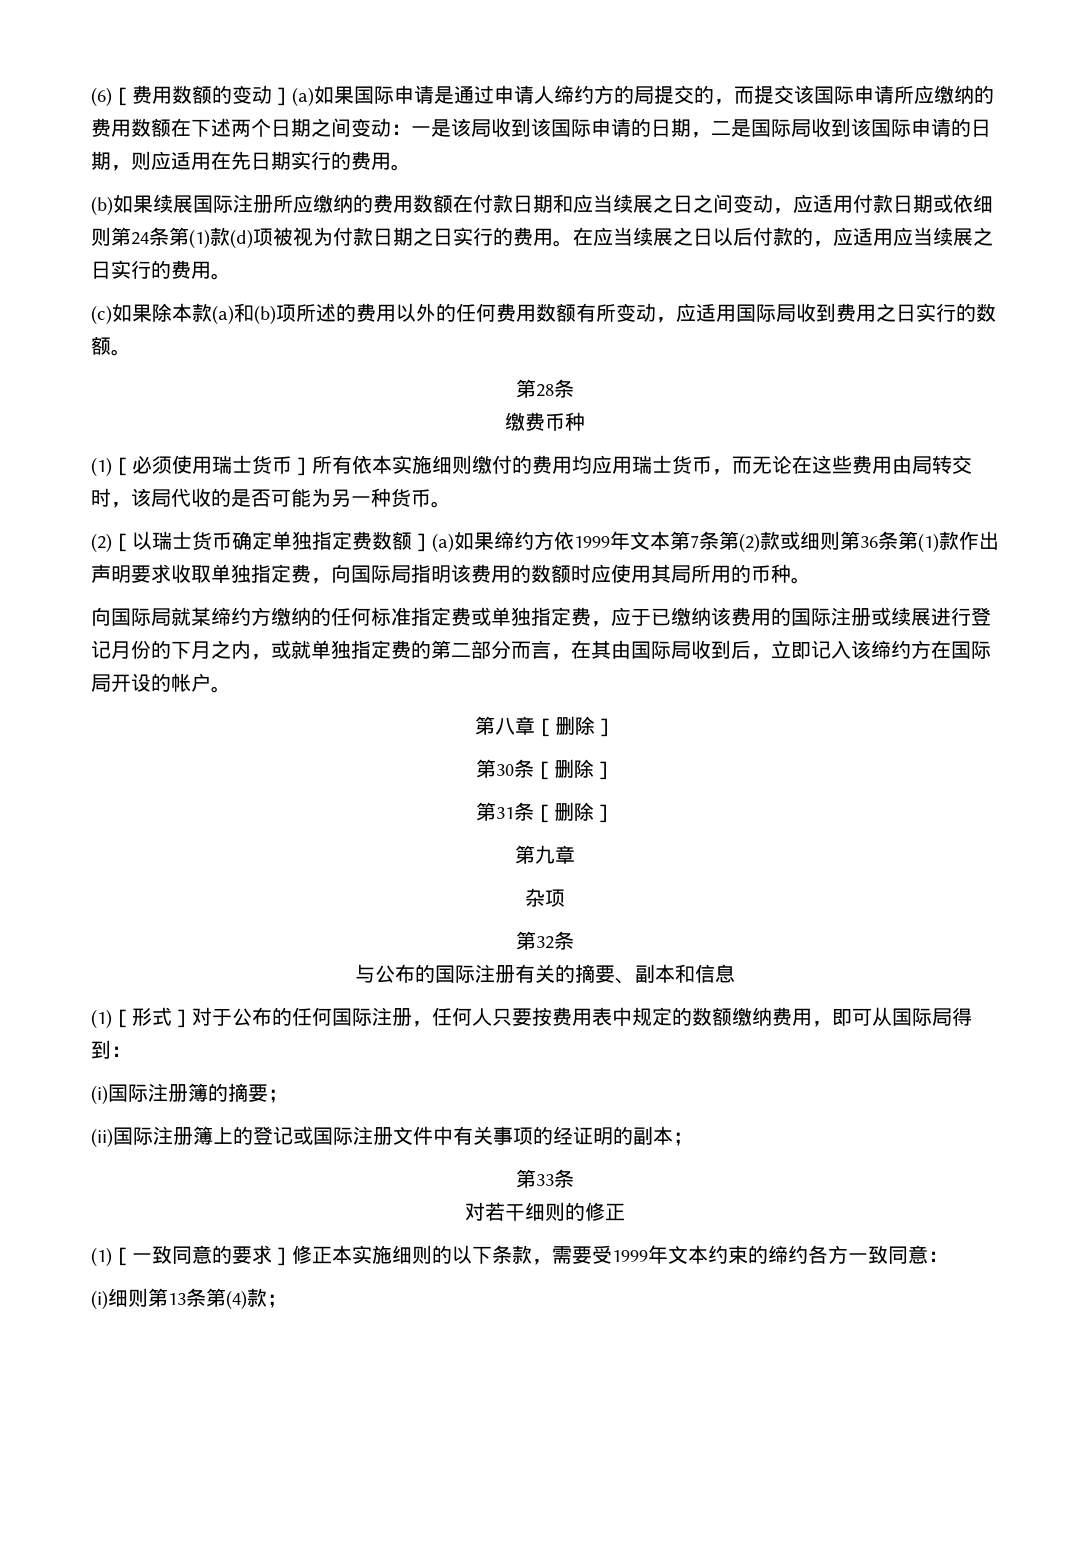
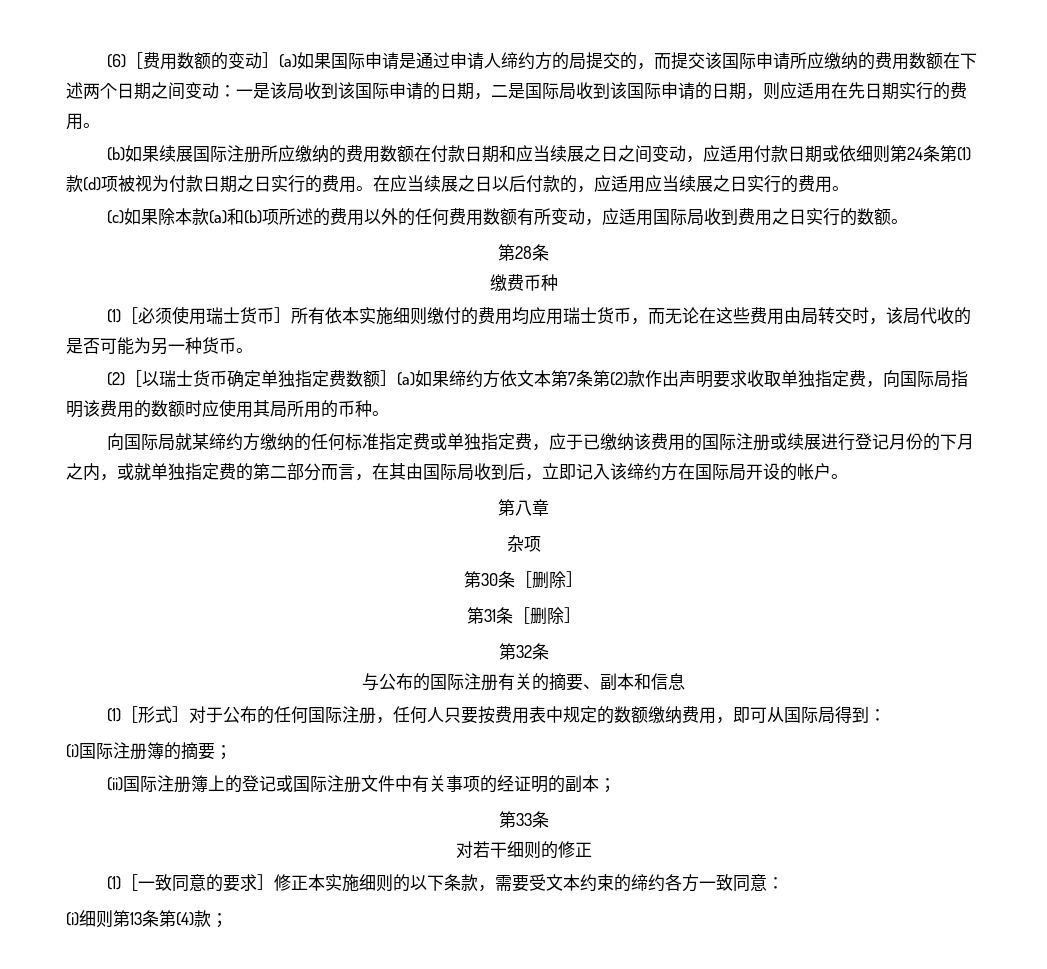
- (2)［以瑞士货币确定单独指定费数额］(a)如果缔约方依1999年文本第7条第(2)款或细则第36条第(1)款作出声明要求收取单独指定费，向国际局指明该费用的数额时应使用其局所用的币种。
+ (2)［以瑞士货币确定单独指定费数额］(a)如果缔约方依文本第7条第(2)款作出声明要求收取单独指定费，向国际局指明该费用的数额时应使用其局所用的币种。
- 第八章［删除］
+ 第八章
+ 杂项
- 第九章
- 杂项
- (1)［一致同意的要求］修正本实施细则的以下条款，需要受1999年文本约束的缔约各方一致同意：
+ (1)［一致同意的要求］修正本实施细则的以下条款，需要受文本约束的缔约各方一致同意：

